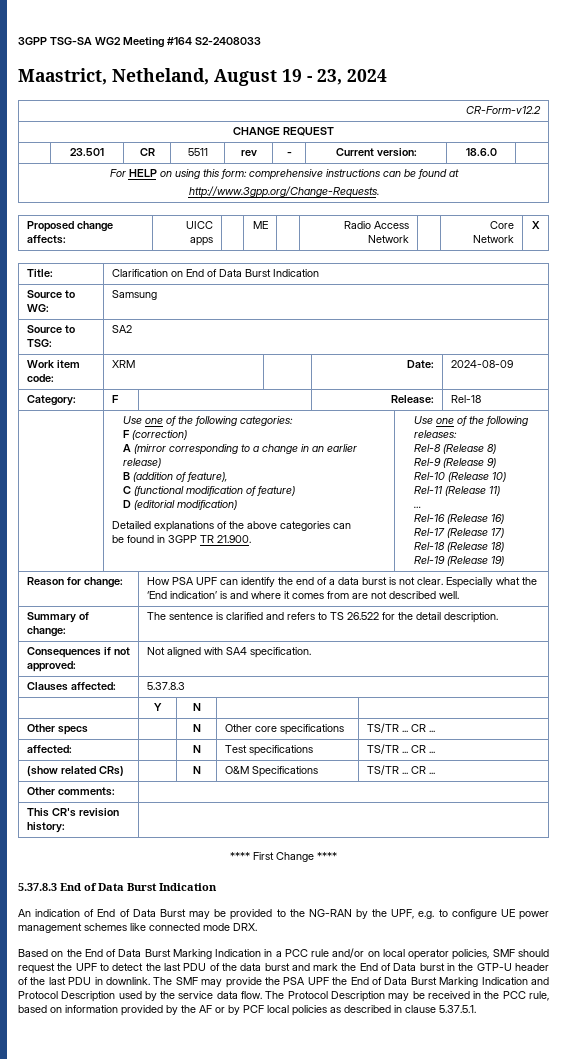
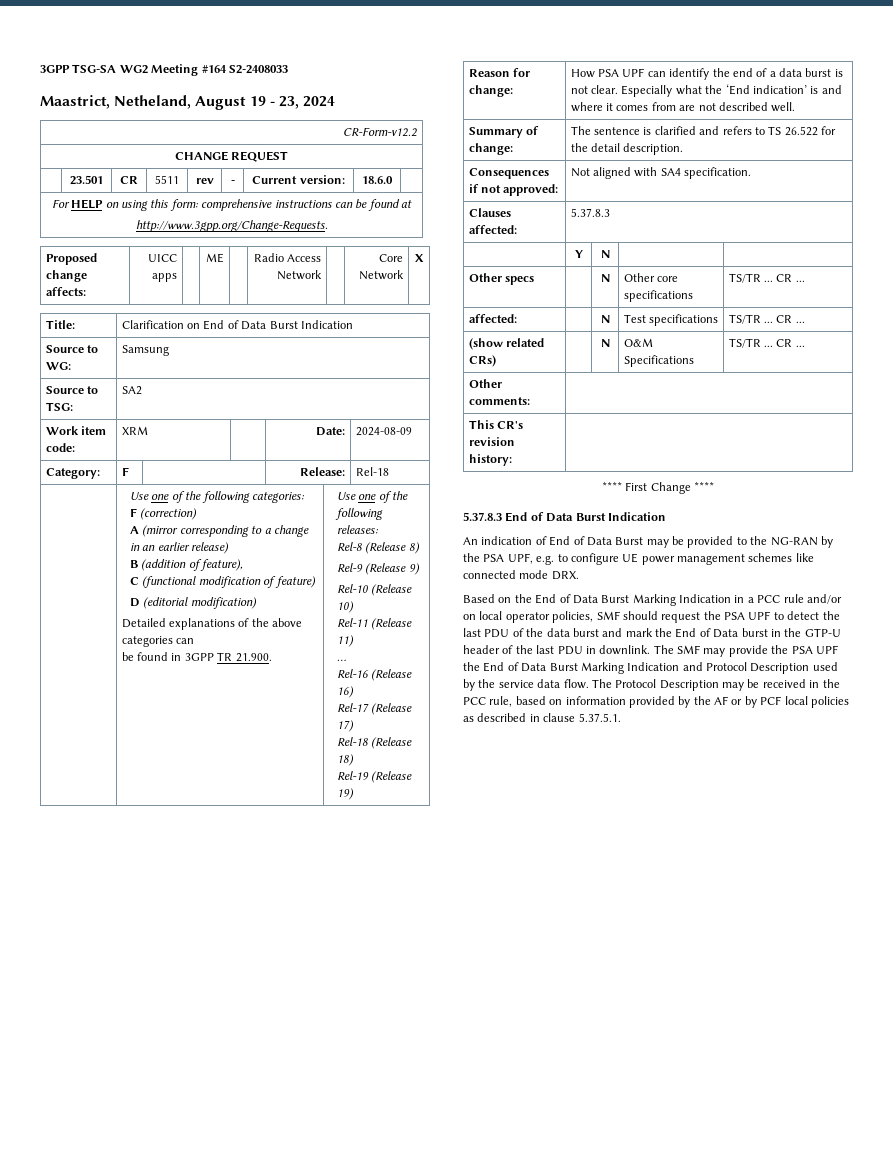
- An indication of End of Data Burst may be provided to the NG-RAN by the UPF, e.g. to configure UE power management schemes like connected mode DRX.
+ An indication of End of Data Burst may be provided to the NG-RAN by the PSA UPF, e.g. to configure UE power management schemes like connected mode DRX.
- Based on the End of Data Burst Marking Indication in a PCC rule and/or on local operator policies, SMF should request the UPF to detect the last PDU of the data burst and mark the End of Data burst in the GTP-U header of the last PDU in downlink.
+ Based on the End of Data Burst Marking Indication in a PCC rule and/or on local operator policies, SMF should request the PSA UPF to detect the last PDU of the data burst and mark the End of Data burst in the GTP-U header of the last PDU in downlink.

